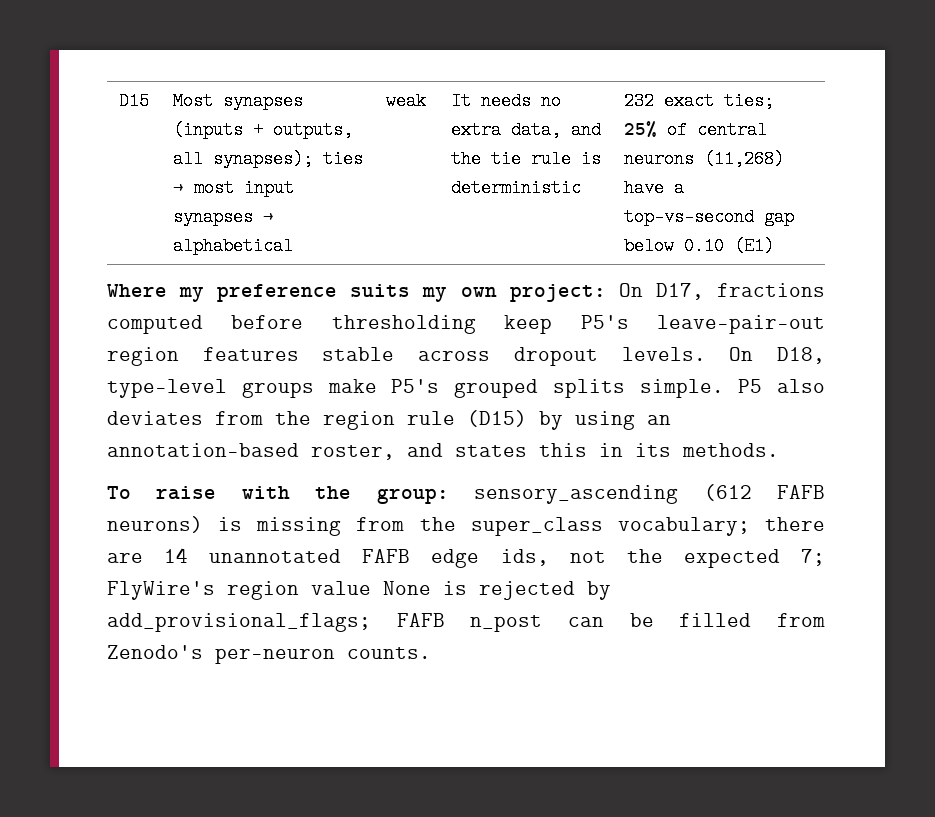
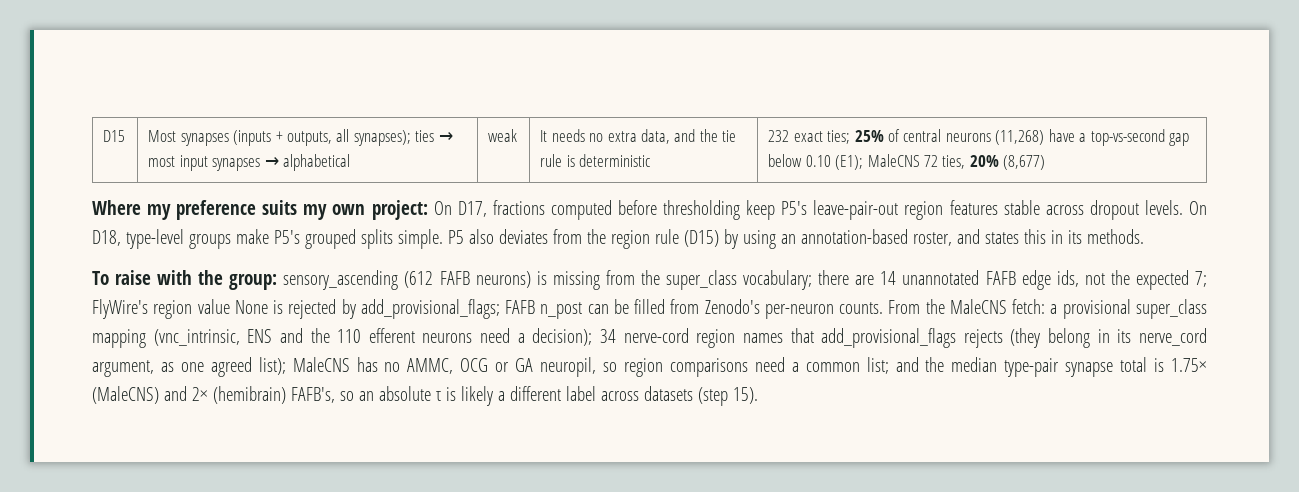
- 232 exact ties; 25% of central neurons (11,268) have a top-vs-second gap below 0.10 (E1)
+ 232 exact ties; 25% of central neurons (11,268) have a top-vs-second gap below 0.10 (E1); MaleCNS 72 ties, 20% (8,677)
+ From the MaleCNS fetch: a provisional super_class mapping (vnc_intrinsic, ENS and the 110 efferent neurons need a decision); 34 nerve-cord region names that add_provisional_flags rejects (they belong in its nerve_cord argument, as one agreed list); MaleCNS has no AMMC, OCG or GA neuropil, so region comparisons need a common list; and the median type-pair synapse total is 1.75× (MaleCNS) and 2× (hemibrain) FAFB's, so an absolute τ is likely a different label across datasets (step 15).

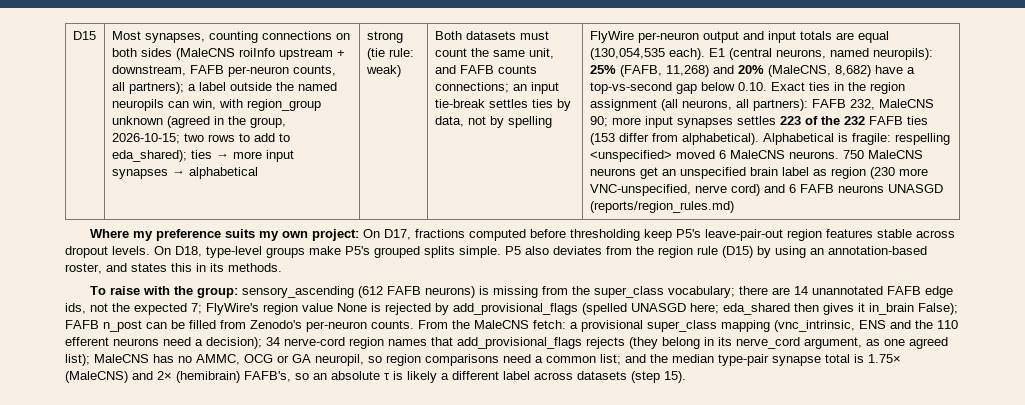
- Most synapses (inputs + outputs, all synapses); ties → most input synapses → alphabetical
+ Most synapses, counting connections on both sides (MaleCNS roiInfo upstream + downstream, FAFB per-neuron counts, all partners); a label outside the named neuropils can win, with region_group unknown (agreed in the group, 2026-10-15; two rows to add to eda_shared); ties → more input synapses → alphabetical
- weak | It needs no extra data, and the tie rule is deterministic | 232 exact ties; 25% of central neurons (11,268) have a top-vs-second gap below 0.10 (E1); MaleCNS 72 ties, 20% (8,677)
+ strong (tie rule: weak) | Both datasets must count the same unit, and FAFB counts connections; an input tie-break settles ties by data, not by spelling | FlyWire per-neuron output and input totals are equal (130,054,535 each). E1 (central neurons, named neuropils): 25% (FAFB, 11,268) and 20% (MaleCNS, 8,682) have a top-vs-second gap below 0.10. Exact ties in the region assignment (all neurons, all partners): FAFB 232, MaleCNS 90; more input synapses settles 223 of the 232 FAFB ties (153 differ from alphabetical). Alphabetical is fragile: respelling <unspecified> moved 6 MaleCNS neurons. 750 MaleCNS neurons get an unspecified brain label as region (230 more VNC-unspecified, nerve cord) and 6 FAFB neurons UNASGD (reports/region_rules.md)
- To raise with the group: sensory_ascending (612 FAFB neurons) is missing from the super_class vocabulary; there are 14 unannotated FAFB edge ids, not the expected 7; FlyWire's region value None is rejected by add_provisional_flags; FAFB n_post can be filled from Zenodo's per-neuron counts.
+ To raise with the group: sensory_ascending (612 FAFB neurons) is missing from the super_class vocabulary; there are 14 unannotated FAFB edge ids, not the expected 7; FlyWire's region value None is rejected by add_provisional_flags (spelled UNASGD here; eda_shared then gives it in_brain False); FAFB n_post can be filled from Zenodo's per-neuron counts.

